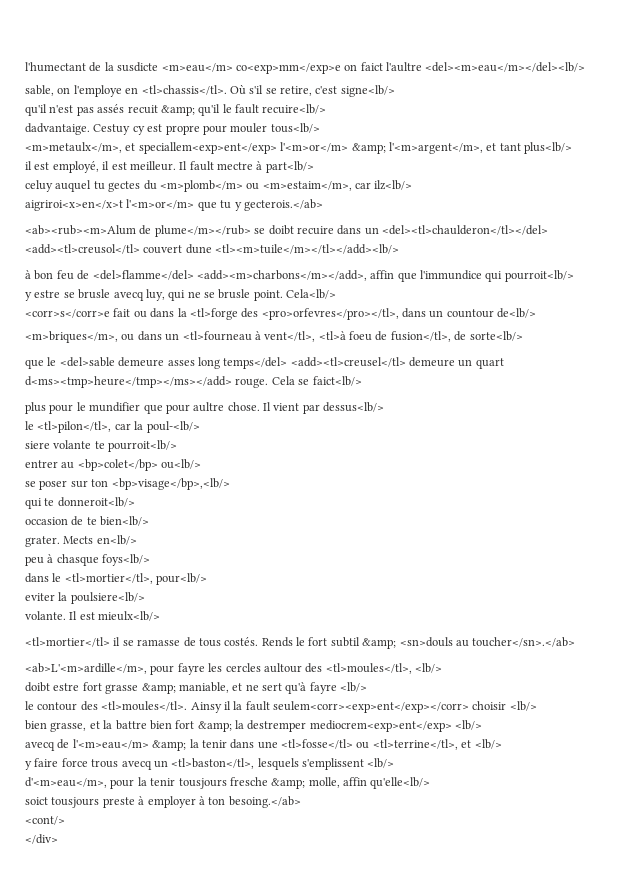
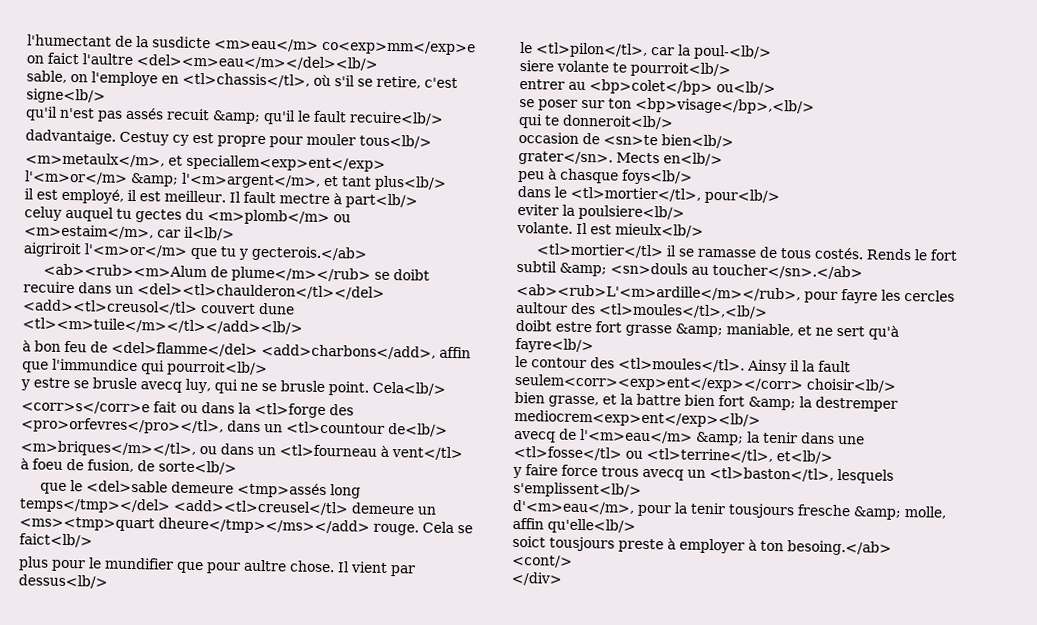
- sable, on l'employe en <tl>chassis</tl>. Où s'il se retire, c'est signe<lb/>
+ sable, on l'employe en <tl>chassis</tl>, où s'il se retire, c'est signe<lb/>
- celuy auquel tu gectes du <m>plomb</m> ou <m>estaim</m>, car ilz<lb/>
- aigriroi<x>en</x>t l'<m>or</m> que tu y gecterois.</ab>
+ celuy auquel tu gectes du <m>plomb</m> ou <m>estaim</m>, car il<lb/>
+ aigriroit l'<m>or</m> que tu y gecterois.</ab>
- à bon feu de <del>flamme</del> <add><m>charbons</m></add>, affin que l'immundice qui pourroit<lb/>
+ à bon feu de <del>flamme</del> <add>charbons</add>, affin que l'immundice qui pourroit<lb/>
- <corr>s</corr>e fait ou dans la <tl>forge des <pro>orfevres</pro></tl>, dans un countour de<lb/>
+ <corr>s</corr>e fait ou dans la <tl>forge des <pro>orfevres</pro></tl>, dans un <tl>countour de<lb/>
- <m>briques</m>, ou dans un <tl>fourneau à vent</tl>, <tl>à foeu de fusion</tl>, de sorte<lb/>
+ <m>briques</m></tl>, ou dans un <tl>fourneau à vent</tl> à foeu de fusion, de sorte<lb/>
- que le <del>sable demeure asses long temps</del> <add><tl>creusel</tl> demeure un quart d<ms><tmp>heure</tmp></ms></add> rouge.
+ que le <del>sable demeure <tmp>assés long temps</tmp></del> <add><tl>creusel</tl> demeure un <ms><tmp>quart dheure</tmp></ms></add> rouge.
- occasion de te bien<lb/>
+ occasion de <sn>te bien<lb/>
- grater.
+ grater</sn>.
- <ab>L'<m>ardille</m>, pour fayre les cercles aultour des <tl>moules</tl>, <lb/>
+ <ab><rub>L'<m>ardille</m></rub>, pour fayre les cercles aultour des <tl>moules</tl>,<lb/>
- doibt estre fort grasse &amp; maniable, et ne sert qu'à fayre <lb/>
+ doibt estre fort grasse &amp; maniable, et ne sert qu'à fayre<lb/>
- Ainsy il la fault seulem<corr><exp>ent</exp></corr> choisir <lb/>
+ Ainsy il la fault seulem<corr><exp>ent</exp></corr> choisir<lb/>
- bien grasse, et la battre bien fort &amp; la destremper mediocrem<exp>ent</exp> <lb/>
+ bien grasse, et la battre bien fort &amp; la destremper mediocrem<exp>ent</exp><lb/>
- avecq de l'<m>eau</m> &amp; la tenir dans une <tl>fosse</tl> ou <tl>terrine</tl>, et <lb/>
+ avecq de l'<m>eau</m> &amp; la tenir dans une <tl>fosse</tl> ou <tl>terrine</tl>, et<lb/>
- y faire force trous avecq un <tl>baston</tl>, lesquels s'emplissent <lb/>
+ y faire force trous avecq un <tl>baston</tl>, lesquels s'emplissent<lb/>

